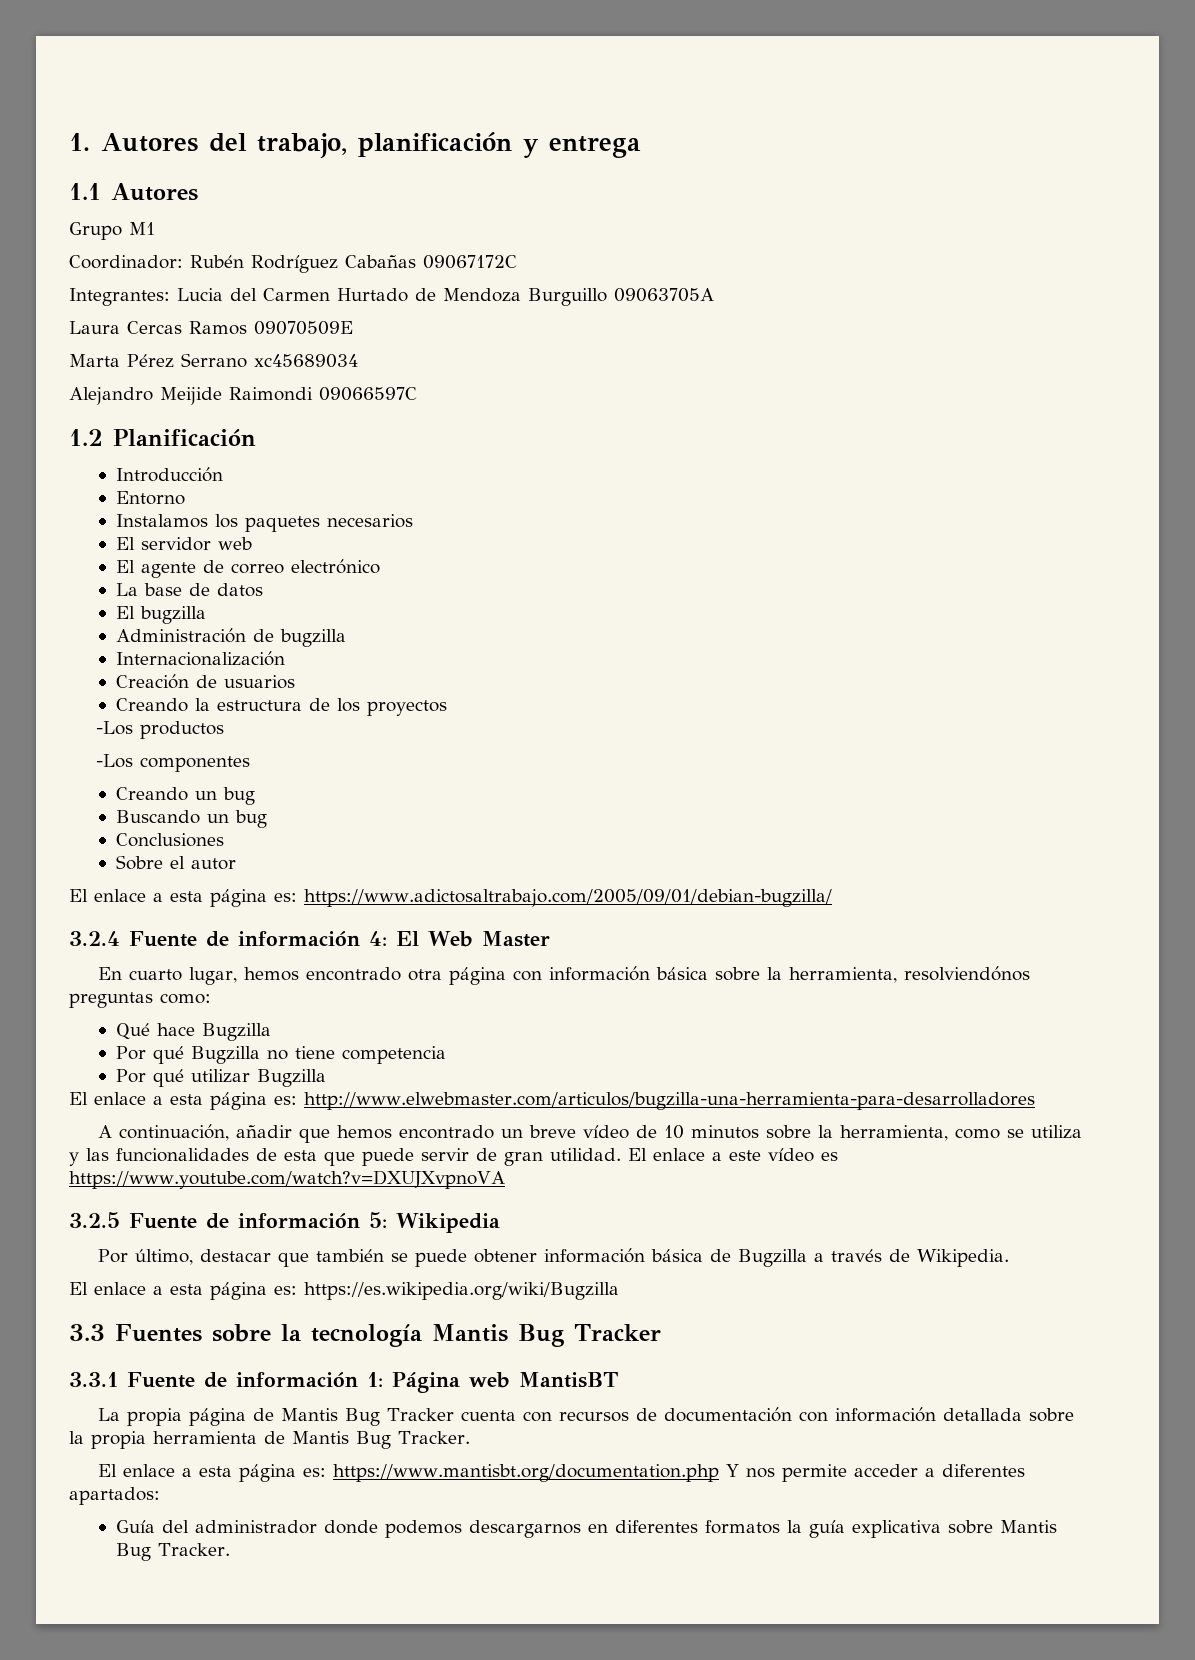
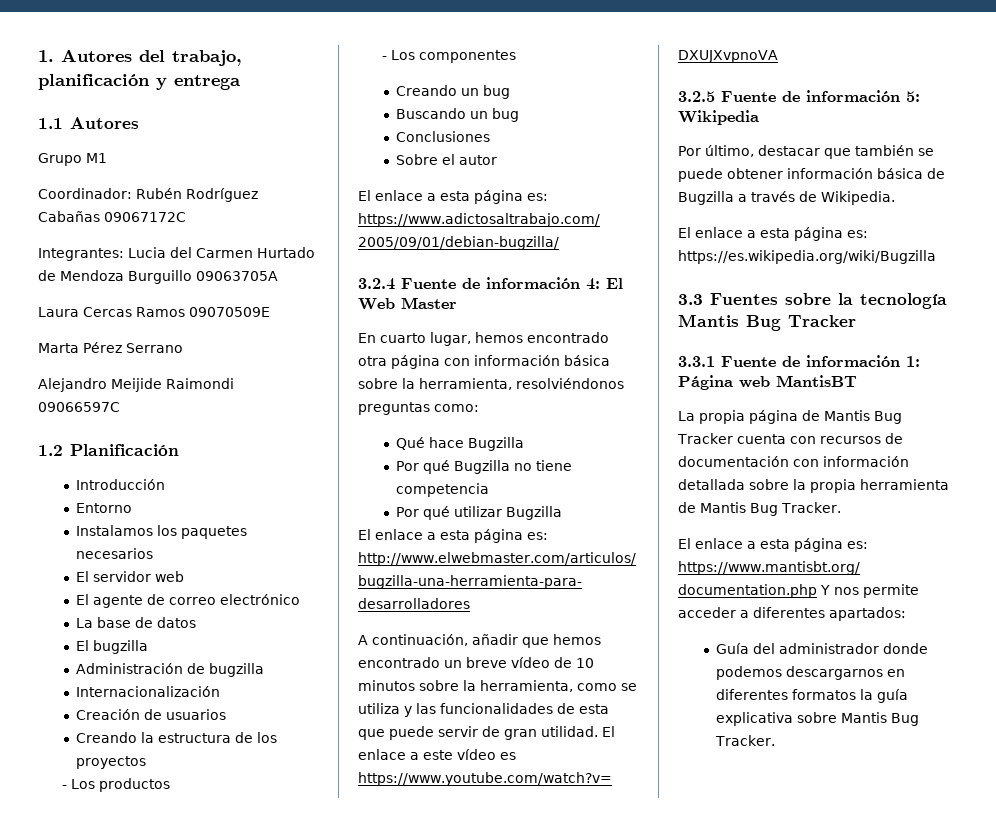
- Marta Pérez Serrano xc45689034
+ Marta Pérez Serrano
- -Los productos
+ - Los productos
- -Los componentes
+ - Los componentes
- En cuarto lugar, hemos encontrado otra página con información básica sobre la herramienta, resolviendónos preguntas como:
+ En cuarto lugar, hemos encontrado otra página con información básica sobre la herramienta, resolviéndonos preguntas como:

